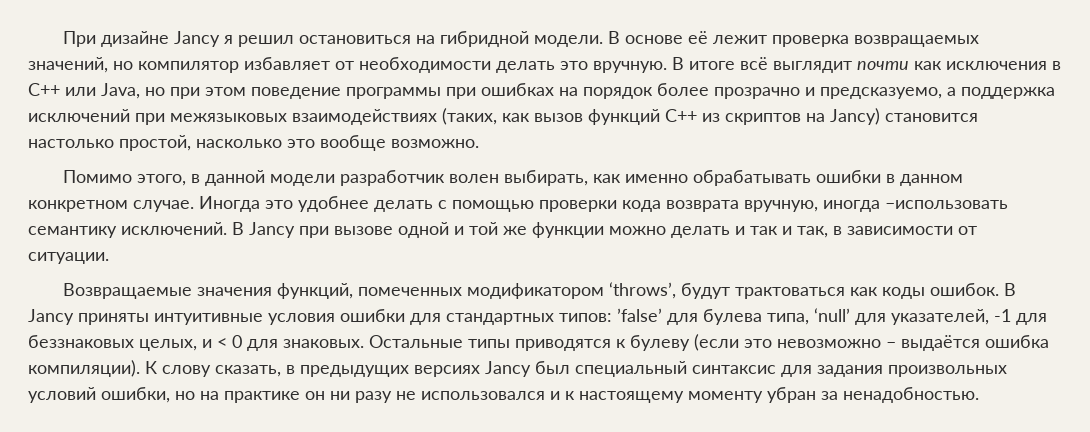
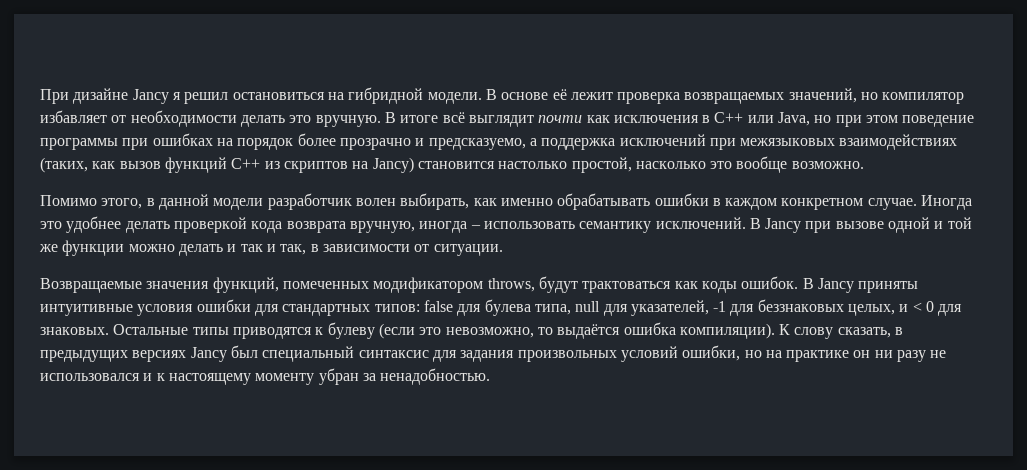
- Помимо этого, в данной модели разработчик волен выбирать, как именно обрабатывать ошибки в данном конкретном случае.
+ Помимо этого, в данной модели разработчик волен выбирать, как именно обрабатывать ошибки в каждом конкретном случае.
- Иногда это удобнее делать с помощью проверки кода возврата вручную, иногда –использовать семантику исключений.
+ Иногда это удобнее делать проверкой кода возврата вручную, иногда – использовать семантику исключений.
- Возвращаемые значения функций, помеченных модификатором ‘throws’, будут трактоваться как коды ошибок.
+ Возвращаемые значения функций, помеченных модификатором throws, будут трактоваться как коды ошибок.
- В Jancy приняты интуитивные условия ошибки для стандартных типов: ’false’ для булева типа, ‘null’ для указателей, -1 для беззнаковых целых, и < 0 для знаковых.
+ В Jancy приняты интуитивные условия ошибки для стандартных типов: false для булева типа, null для указателей, -1 для беззнаковых целых, и < 0 для знаковых.
- Остальные типы приводятся к булеву (если это невозможно – выдаётся ошибка компиляции).
+ Остальные типы приводятся к булеву (если это невозможно, то выдаётся ошибка компиляции).

